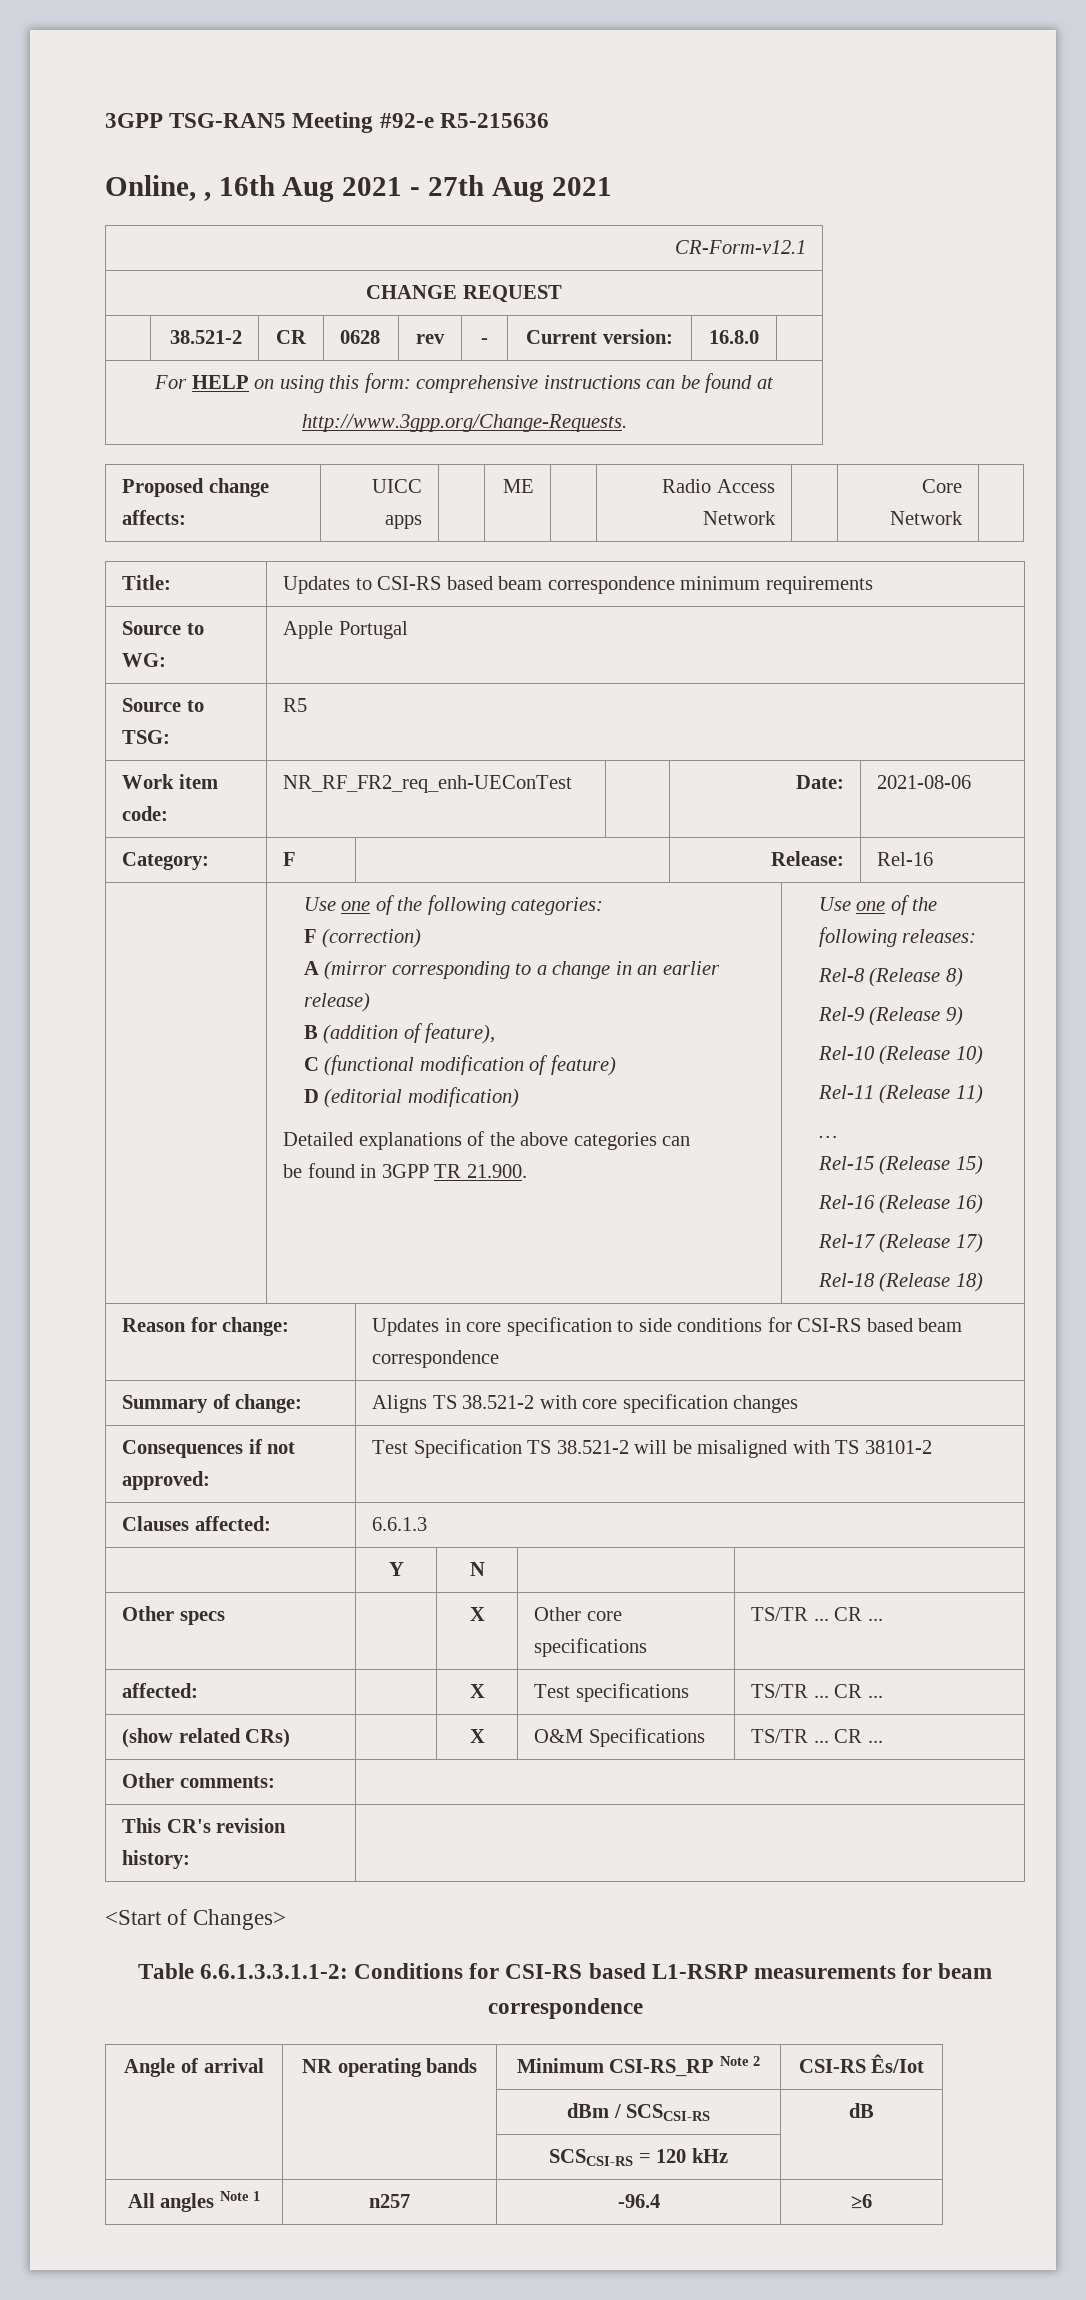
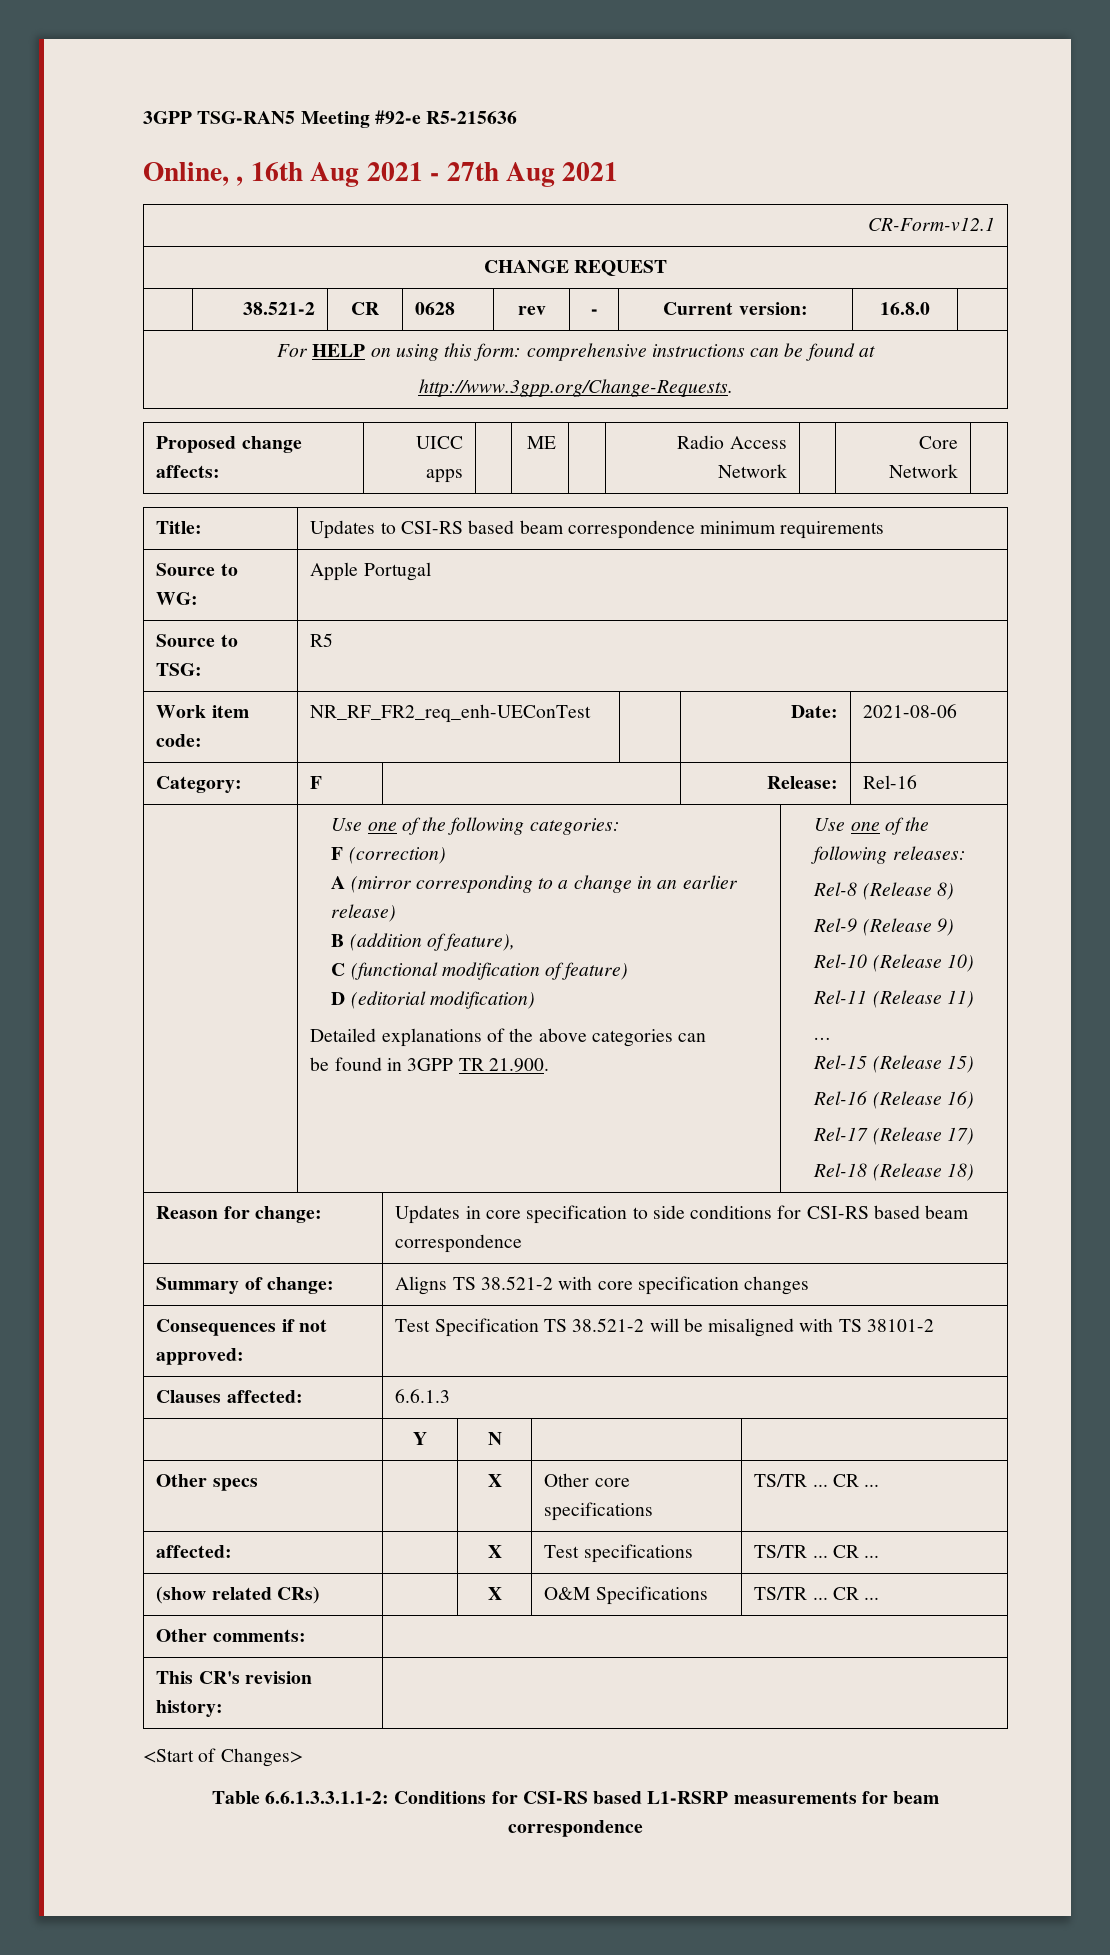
- Angle of arrival | NR operating bands | Minimum CSI-RS_RP Note 2 | CSI-RS Ês/Iot
- | | dBm / SCSCSI-RS | dB
- | | SCSCSI-RS = 120 kHz |
- All angles Note 1 | n257 | -96.4 | ≥6

